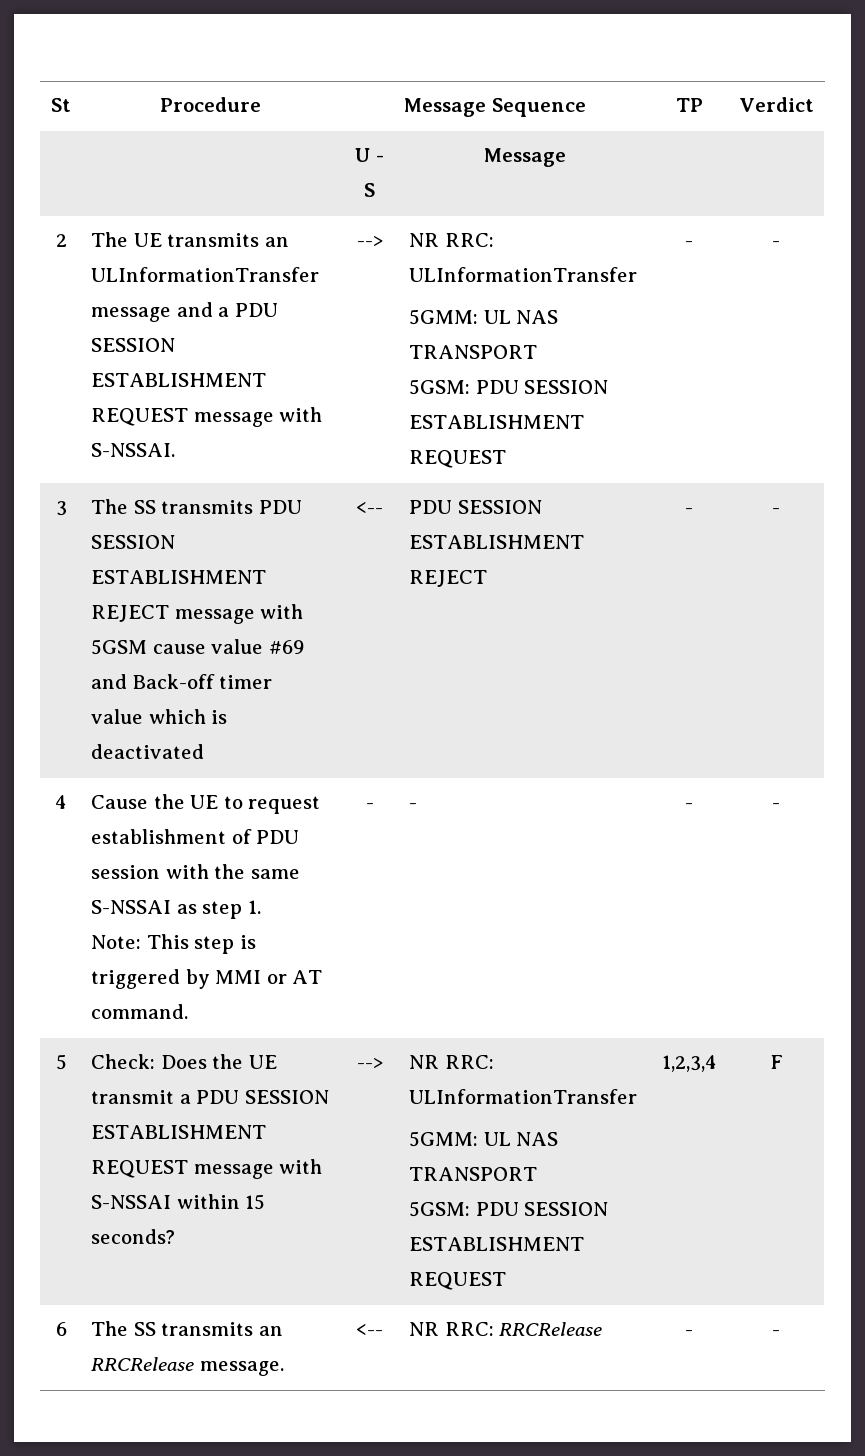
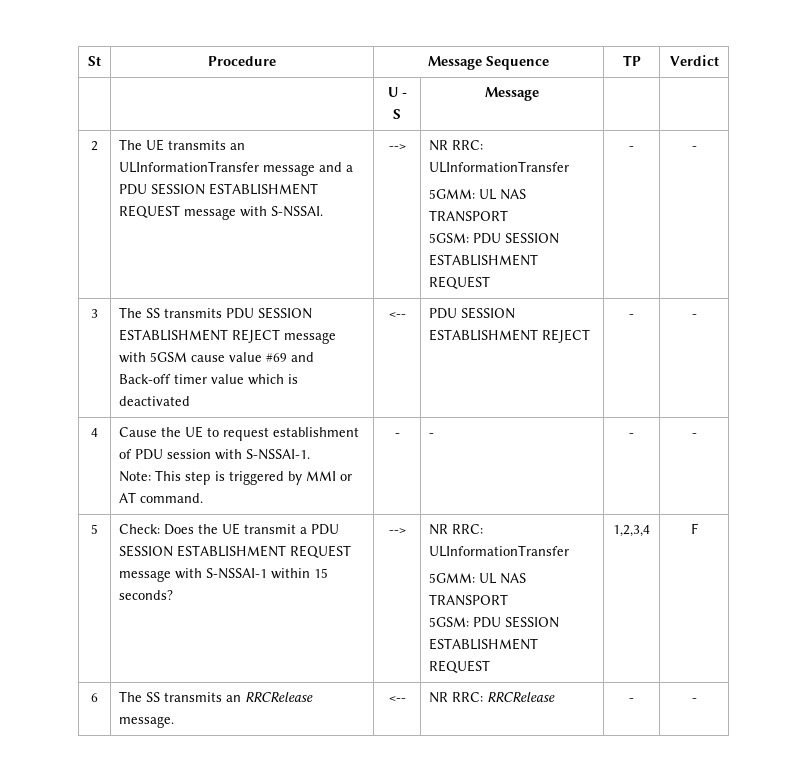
- 4 | Cause the UE to request establishment of PDU session with the same S-NSSAI as step 1.
+ 4 | Cause the UE to request establishment of PDU session with S-NSSAI-1.
- 5 | Check: Does the UE transmit a PDU SESSION ESTABLISHMENT REQUEST message with S-NSSAI within 15 seconds? | --> | NR RRC: ULInformationTransfer
+ 5 | Check: Does the UE transmit a PDU SESSION ESTABLISHMENT REQUEST message with S-NSSAI-1 within 15 seconds? | --> | NR RRC: ULInformationTransfer

